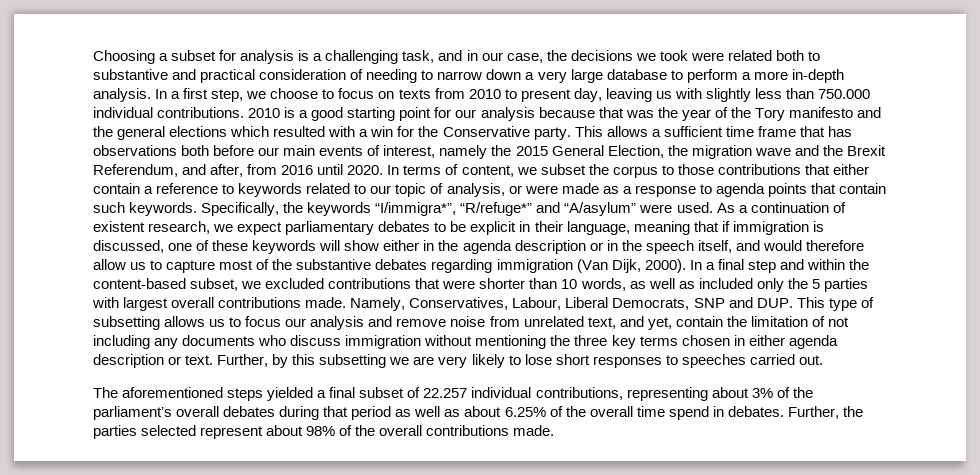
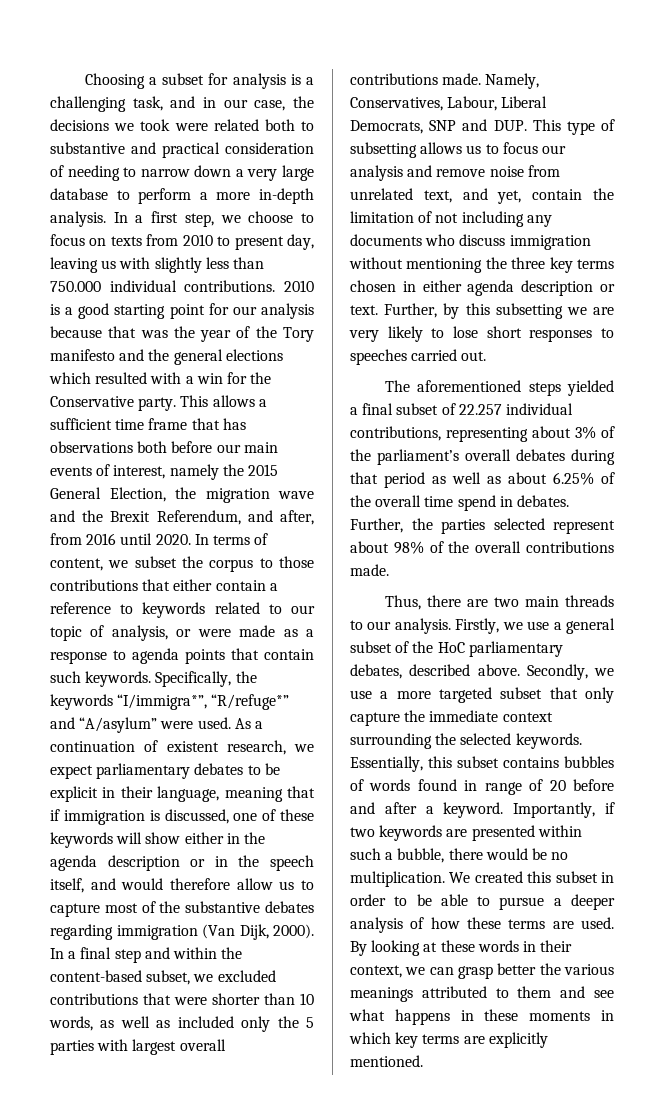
+ Thus, there are two main threads to our analysis. Firstly, we use a general subset of the HoC parliamentary debates, described above. Secondly, we use a more targeted subset that only capture the immediate context surrounding the selected keywords. Essentially, this subset contains bubbles of words found in range of 20 before and after a keyword. Importantly, if two keywords are presented within such a bubble, there would be no multiplication. We created this subset in order to be able to pursue a deeper analysis of how these terms are used. By looking at these words in their context, we can grasp better the various meanings attributed to them and see what happens in these moments in which key terms are explicitly mentioned.

